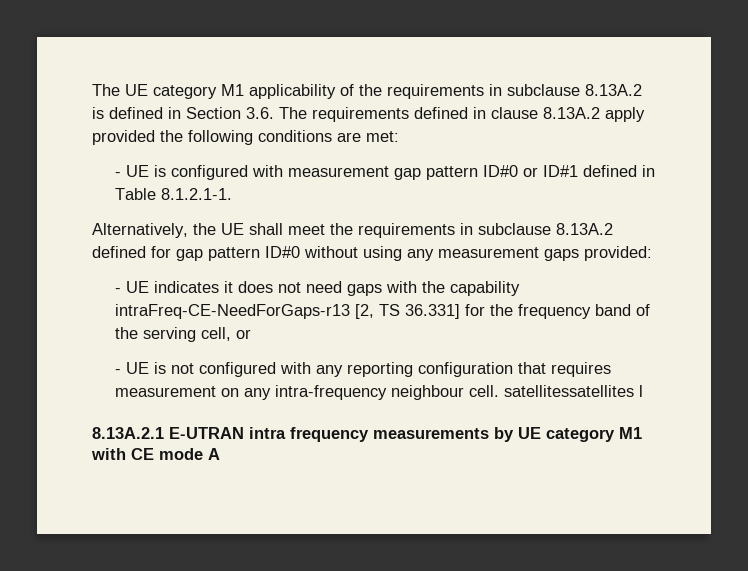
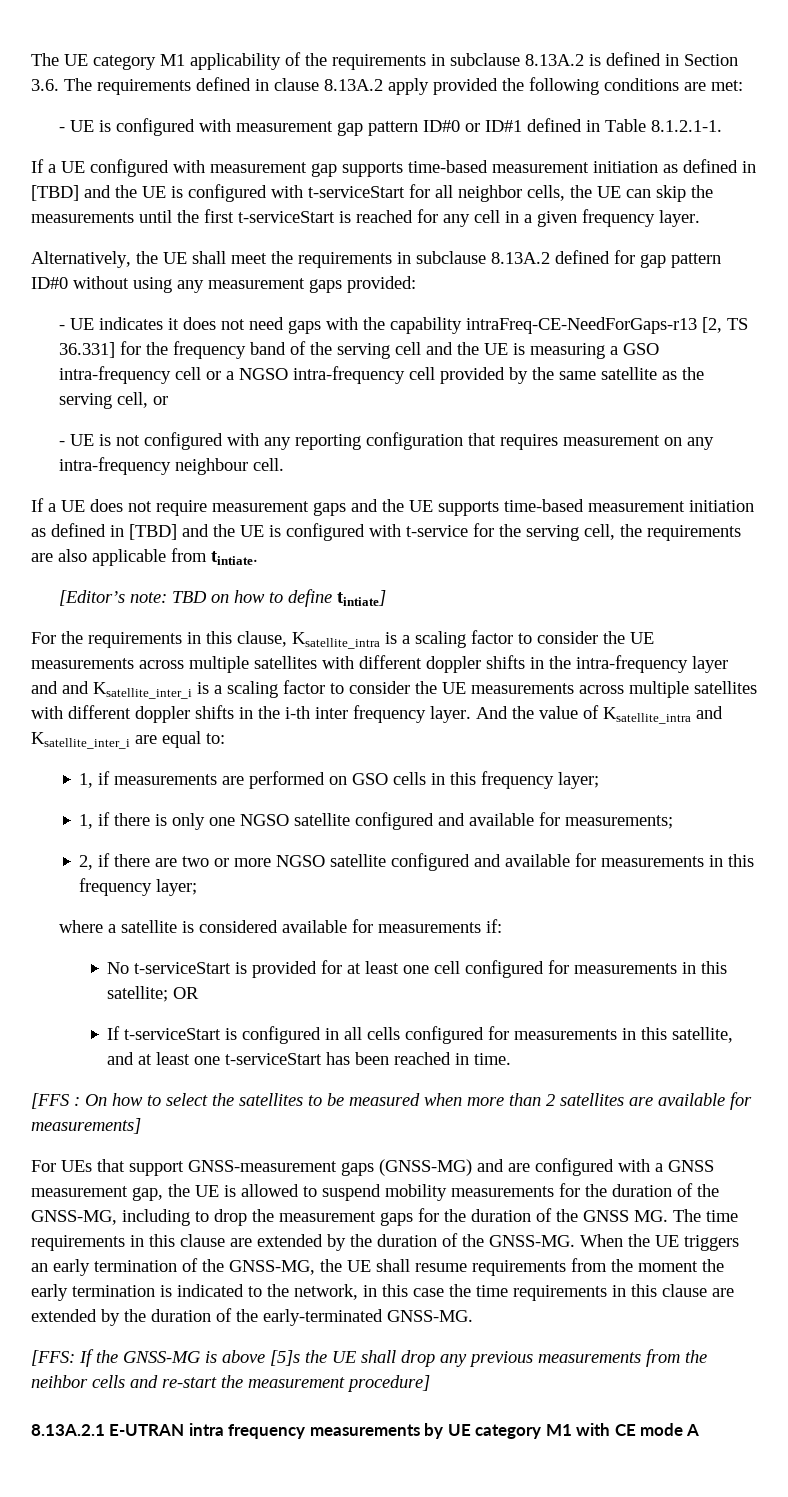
+ If a UE configured with measurement gap supports time-based measurement initiation as defined in [TBD] and the UE is configured with t-serviceStart for all neighbor cells, the UE can skip the measurements until the first t-serviceStart is reached for any cell in a given frequency layer.
- - UE indicates it does not need gaps with the capability intraFreq-CE-NeedForGaps-r13 [2, TS 36.331] for the frequency band of the serving cell, or
+ - UE indicates it does not need gaps with the capability intraFreq-CE-NeedForGaps-r13 [2, TS 36.331] for the frequency band of the serving cell and the UE is measuring a GSO intra-frequency cell or a NGSO intra-frequency cell provided by the same satellite as the serving cell, or
- - UE is not configured with any reporting configuration that requires measurement on any intra-frequency neighbour cell. satellitessatellites l
+ - UE is not configured with any reporting configuration that requires measurement on any intra-frequency neighbour cell.
+ If a UE does not require measurement gaps and the UE supports time-based measurement initiation as defined in [TBD] and the UE is configured with t-service for the serving cell, the requirements are also applicable from tintiate.
+ [Editor’s note: TBD on how to define tintiate]
+ For the requirements in this clause, Ksatellite_intra is a scaling factor to consider the UE measurements across multiple satellites with different doppler shifts in the intra-frequency layer and and Ksatellite_inter_i is a scaling factor to consider the UE measurements across multiple satellites with different doppler shifts in the i-th inter frequency layer. And the value of Ksatellite_intra and Ksatellite_inter_i are equal to:
+ 1, if measurements are performed on GSO cells in this frequency layer;
+ 1, if there is only one NGSO satellite configured and available for measurements;
+ 2, if there are two or more NGSO satellite configured and available for measurements in this frequency layer;
+ where a satellite is considered available for measurements if:
+ No t-serviceStart is provided for at least one cell configured for measurements in this satellite; OR
+ If t-serviceStart is configured in all cells configured for measurements in this satellite, and at least one t-serviceStart has been reached in time.
+ [FFS : On how to select the satellites to be measured when more than 2 satellites are available for measurements]
+ For UEs that support GNSS-measurement gaps (GNSS-MG) and are configured with a GNSS measurement gap, the UE is allowed to suspend mobility measurements for the duration of the GNSS-MG, including to drop the measurement gaps for the duration of the GNSS MG. The time requirements in this clause are extended by the duration of the GNSS-MG. When the UE triggers an early termination of the GNSS-MG, the UE shall resume requirements from the moment the early termination is indicated to the network, in this case the time requirements in this clause are extended by the duration of the early-terminated GNSS-MG.
+ [FFS: If the GNSS-MG is above [5]s the UE shall drop any previous measurements from the neihbor cells and re-start the measurement procedure]

